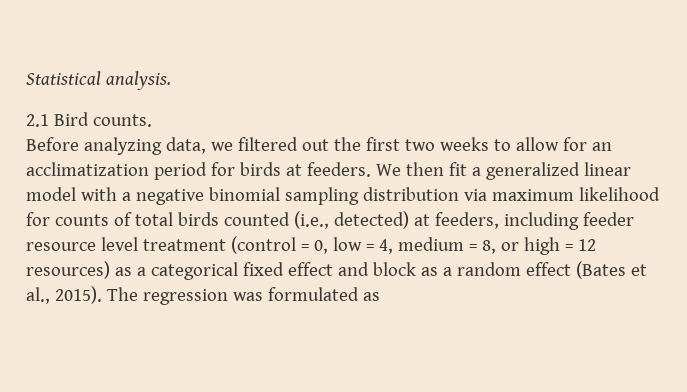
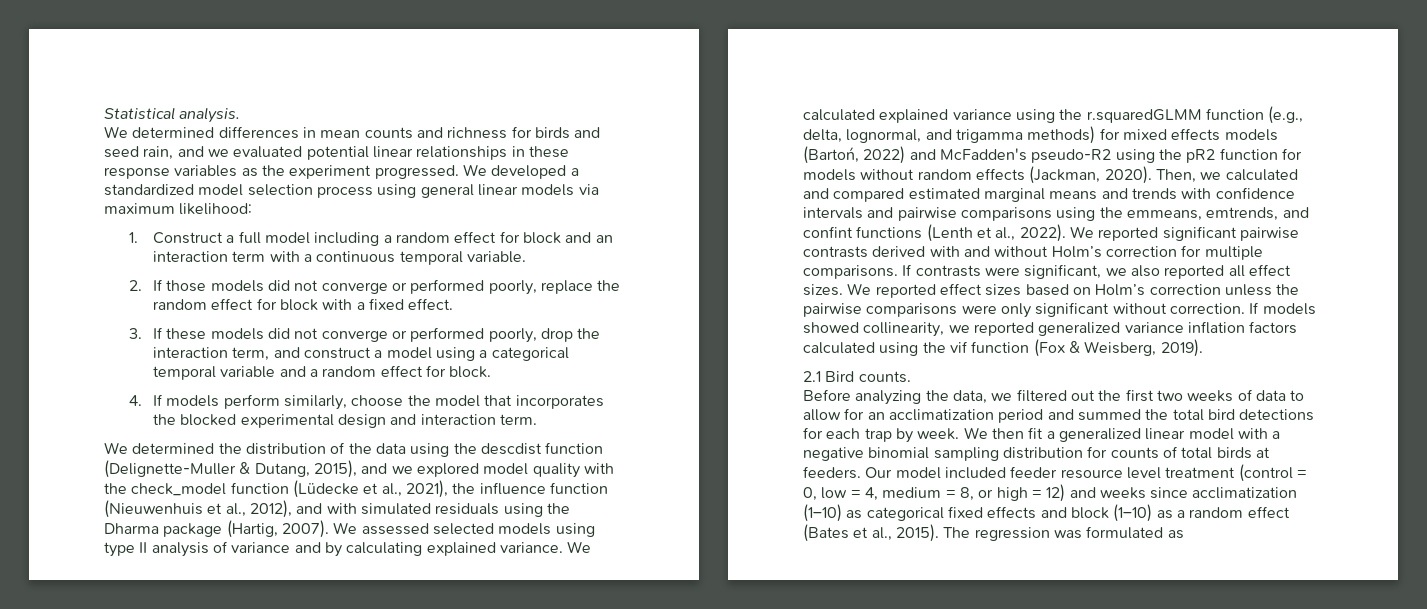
+ We determined differences in mean counts and richness for birds and seed rain, and we evaluated potential linear relationships in these response variables as the experiment progressed. We developed a standardized model selection process using general linear models via maximum likelihood:
+ 1. Construct a full model including a random effect for block and an interaction term with a continuous temporal variable.
+ 2. If those models did not converge or performed poorly, replace the random effect for block with a fixed effect.
+ 3. If these models did not converge or performed poorly, drop the interaction term, and construct a model using a categorical temporal variable and a random effect for block.
+ 4. If models perform similarly, choose the model that incorporates the blocked experimental design and interaction term.
+ We determined the distribution of the data using the descdist function (Delignette-Muller & Dutang, 2015), and we explored model quality with the check_model function (Lüdecke et al., 2021), the influence function (Nieuwenhuis et al., 2012), and with simulated residuals using the Dharma package (Hartig, 2007). We assessed selected models using type II analysis of variance and by calculating explained variance. We calculated explained variance using the r.squaredGLMM function (e.g., delta, lognormal, and trigamma methods) for mixed effects models (Bartoń, 2022) and McFadden's pseudo-R2 using the pR2 function for models without random effects (Jackman, 2020). Then, we calculated and compared estimated marginal means and trends with confidence intervals and pairwise comparisons using the emmeans, emtrends, and confint functions (Lenth et al., 2022). We reported significant pairwise contrasts derived with and without Holm’s correction for multiple comparisons. If contrasts were significant, we also reported all effect sizes. We reported effect sizes based on Holm’s correction unless the pairwise comparisons were only significant without correction. If models showed collinearity, we reported generalized variance inflation factors calculated using the vif function (Fox & Weisberg, 2019).
- Before analyzing data, we filtered out the first two weeks to allow for an acclimatization period for birds at feeders.
+ Before analyzing the data, we filtered out the first two weeks of data to allow for an acclimatization period and summed the total bird detections for each trap by week.
- We then fit a generalized linear model with a negative binomial sampling distribution via maximum likelihood for counts of total birds counted (i.e., detected) at feeders, including feeder resource level treatment (control = 0, low = 4, medium = 8, or high = 12 resources) as a categorical fixed effect and block as a random effect (Bates et al., 2015).
+ We then fit a generalized linear model with a negative binomial sampling distribution for counts of total birds at feeders. Our model included feeder resource level treatment (control = 0, low = 4, medium = 8, or high = 12) and weeks since acclimatization (1–10) as categorical fixed effects and block (1–10) as a random effect (Bates et al., 2015).

